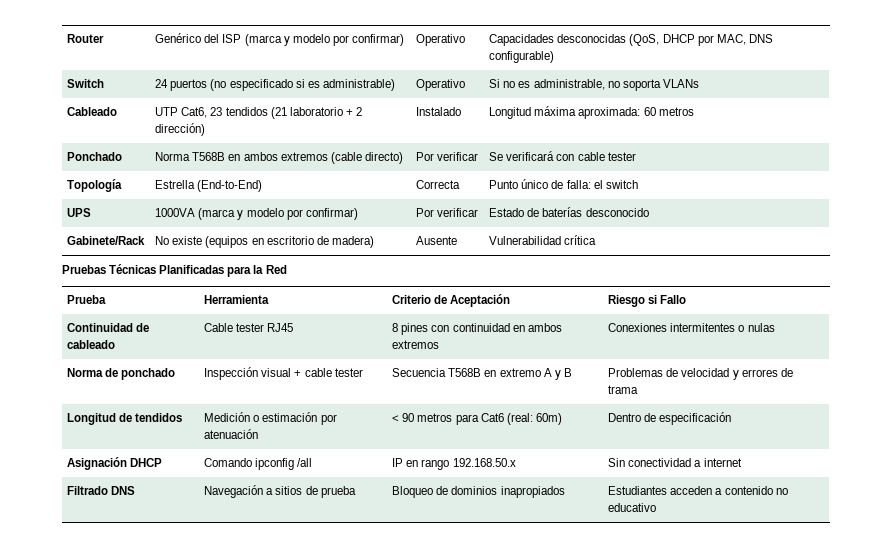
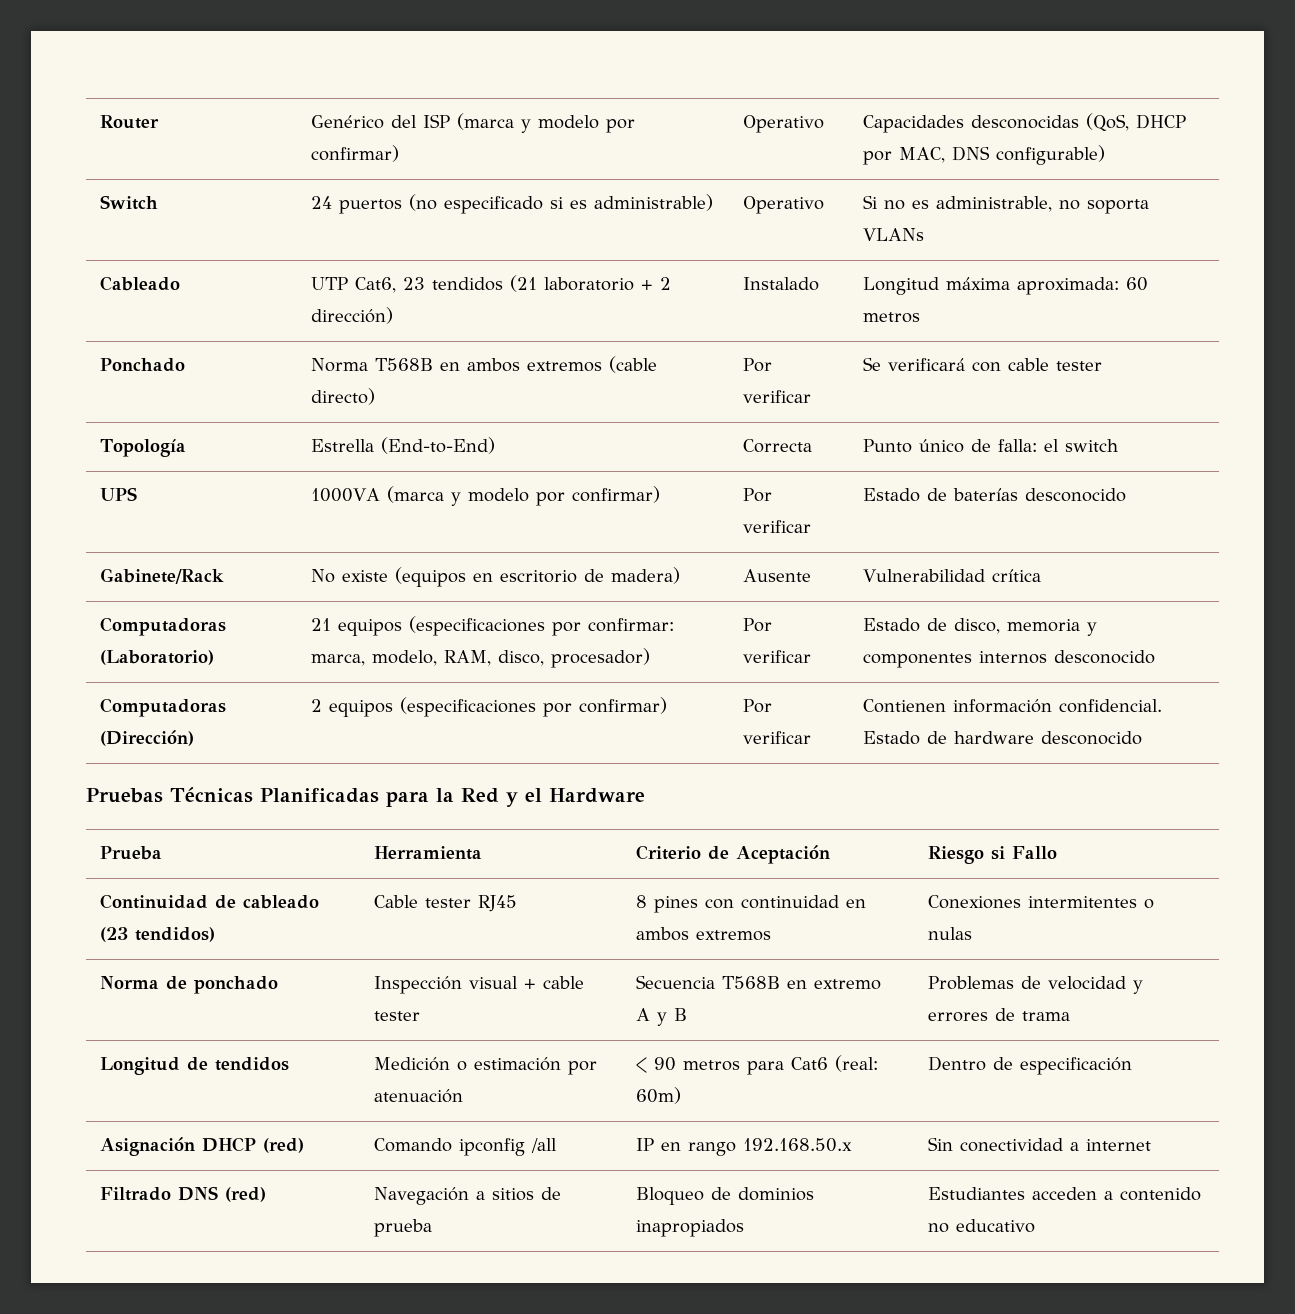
+ Computadoras (Laboratorio) | 21 equipos (especificaciones por confirmar: marca, modelo, RAM, disco, procesador) | Por verificar | Estado de disco, memoria y componentes internos desconocido
+ Computadoras (Dirección) | 2 equipos (especificaciones por confirmar) | Por verificar | Contienen información confidencial. Estado de hardware desconocido
- Pruebas Técnicas Planificadas para la Red
+ Pruebas Técnicas Planificadas para la Red y el Hardware
- Continuidad de cableado | Cable tester RJ45 | 8 pines con continuidad en ambos extremos | Conexiones intermitentes o nulas
+ Continuidad de cableado (23 tendidos) | Cable tester RJ45 | 8 pines con continuidad en ambos extremos | Conexiones intermitentes o nulas
- Asignación DHCP | Comando ipconfig /all | IP en rango 192.168.50.x | Sin conectividad a internet
+ Asignación DHCP (red) | Comando ipconfig /all | IP en rango 192.168.50.x | Sin conectividad a internet
- Filtrado DNS | Navegación a sitios de prueba | Bloqueo de dominios inapropiados | Estudiantes acceden a contenido no educativo
+ Filtrado DNS (red) | Navegación a sitios de prueba | Bloqueo de dominios inapropiados | Estudiantes acceden a contenido no educativo

